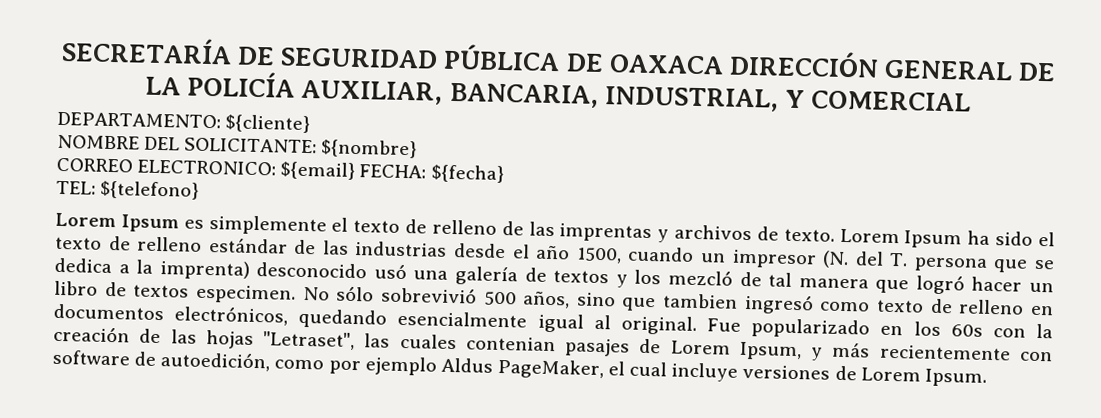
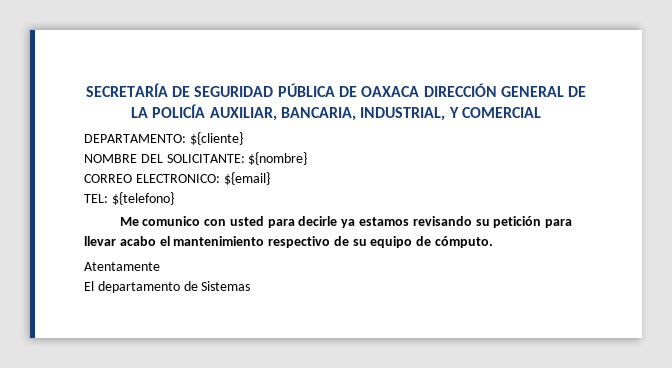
- CORREO ELECTRONICO: ${email} FECHA: ${fecha}
+ CORREO ELECTRONICO: ${email}
- Lorem Ipsum es simplemente el texto de relleno de las imprentas y archivos de texto. Lorem Ipsum ha sido el texto de relleno estándar de las industrias desde el año 1500, cuando un impresor (N. del T. persona que se dedica a la imprenta) desconocido usó una galería de textos y los mezcló de tal manera que logró hacer un libro de textos especimen. No sólo sobrevivió 500 años, sino que tambien ingresó como texto de relleno en documentos electrónicos, quedando esencialmente igual al original. Fue popularizado en los 60s con la creación de las hojas "Letraset", las cuales contenian pasajes de Lorem Ipsum, y más recientemente con software de autoedición, como por ejemplo Aldus PageMaker, el cual incluye versiones de Lorem Ipsum.
+ Me comunico con usted para decirle ya estamos revisando su petición para llevar acabo el mantenimiento respectivo de su equipo de cómputo.
+ Atentamente
+ El departamento de Sistemas

